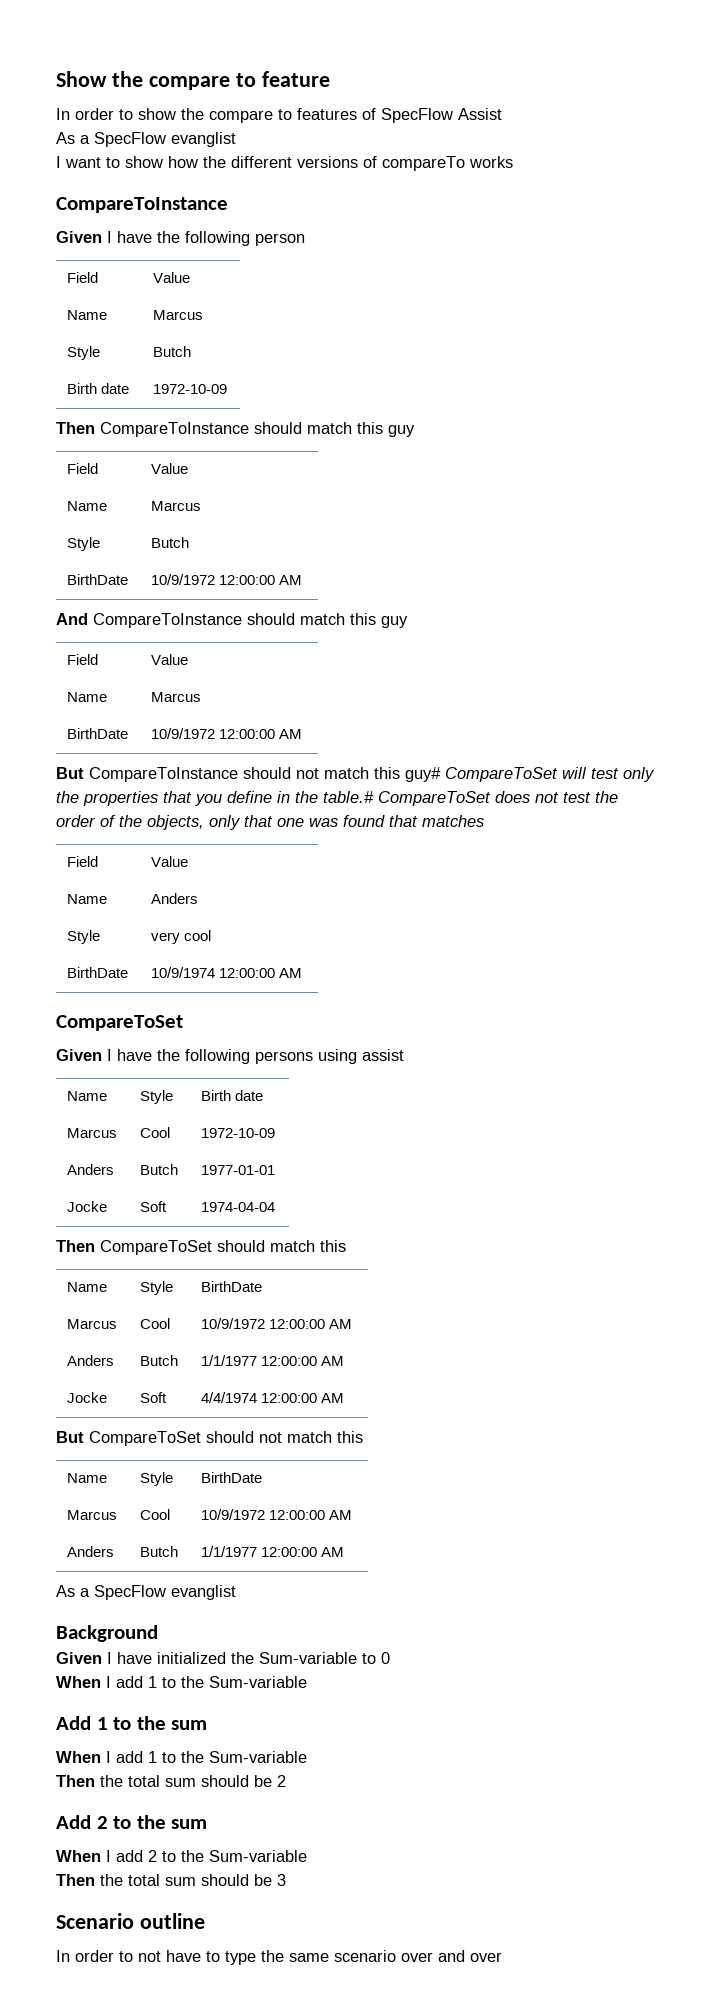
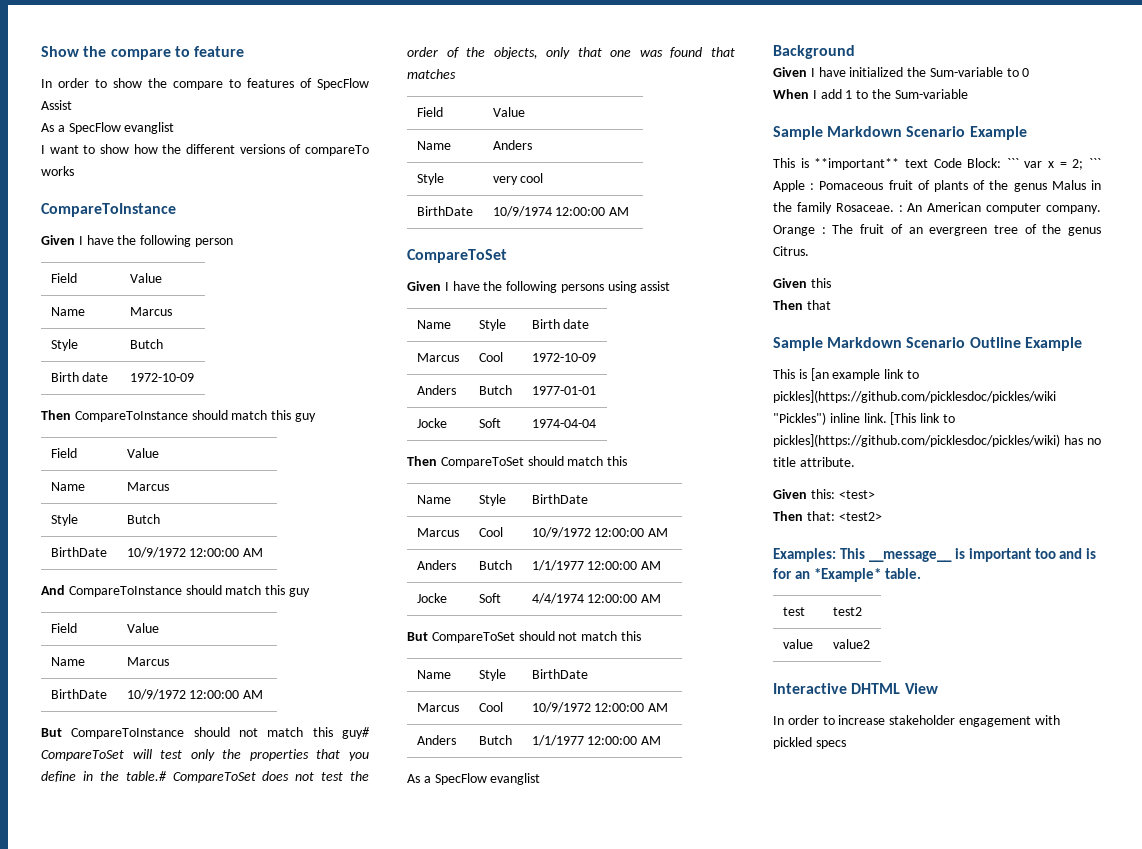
- Add 1 to the sum
- When I add 1 to the Sum-variable
- Then the total sum should be 2
- Add 2 to the sum
- When I add 2 to the Sum-variable
- Then the total sum should be 3
- Scenario outline
- In order to not have to type the same scenario over and over
+ Sample Markdown Scenario Example
+ This is **important** text Code Block: ``` var x = 2; ``` Apple : Pomaceous fruit of plants of the genus Malus in the family Rosaceae. : An American computer company. Orange : The fruit of an evergreen tree of the genus Citrus.
+ Given this
+ Then that
+ Sample Markdown Scenario Outline Example
+ This is [an example link to pickles](https://github.com/picklesdoc/pickles/wiki "Pickles") inline link. [This link to pickles](https://github.com/picklesdoc/pickles/wiki) has no title attribute.
+ Given this: <test>
+ Then that: <test2>
+ Examples: This __message__ is important too and is for an *Example* table.
+ test | test2
+ value | value2
+ Interactive DHTML View
+ In order to increase stakeholder engagement with pickled specs

